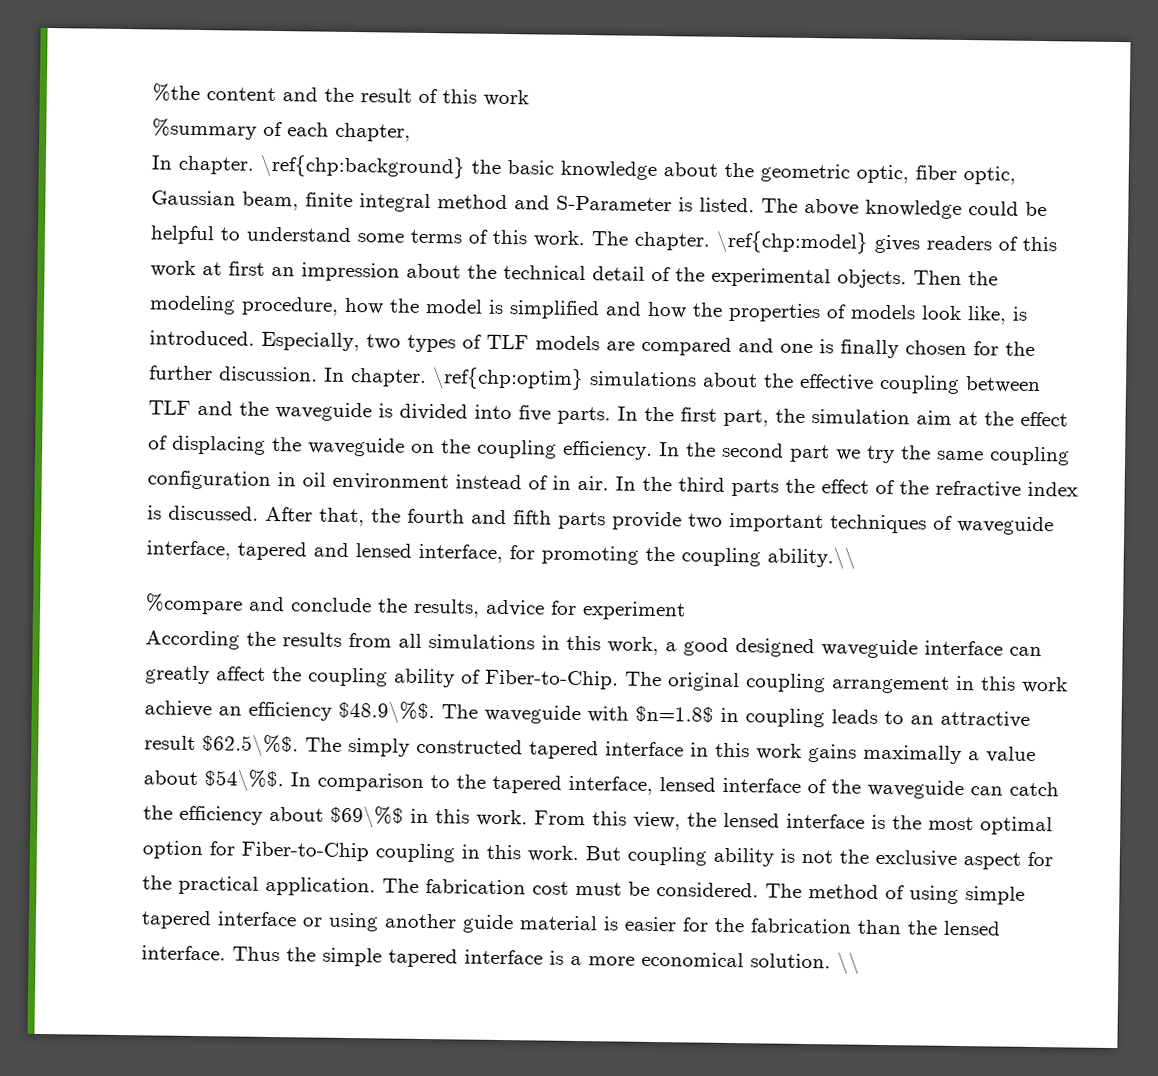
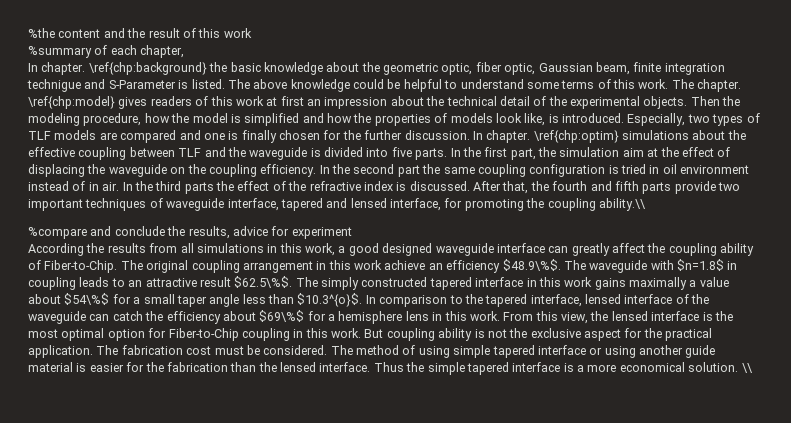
- \ref{chp:background} the basic knowledge about the geometric optic, fiber optic, Gaussian beam, finite integral method and S-Parameter is listed.
+ \ref{chp:background} the basic knowledge about the geometric optic, fiber optic, Gaussian beam, finite integration technigue and S-Parameter is listed.
- In the second part we try the same coupling configuration in oil environment instead of in air.
+ In the second part the same coupling configuration is tried in oil environment instead of in air.
- The original coupling arrangement in this work achieve an efficiency $48.9\%$. The waveguide with $n=1.8$ in coupling leads to an attractive result $62.5\%$. The simply constructed tapered interface in this work gains maximally a value about $54\%$. In comparison to the tapered interface, lensed interface of the waveguide can catch the efficiency about $69\%$ in this work.
+ The original coupling arrangement in this work achieve an efficiency $48.9\%$. The waveguide with $n=1.8$ in coupling leads to an attractive result $62.5\%$. The simply constructed tapered interface in this work gains maximally a value about $54\%$ for a small taper angle less than $10.3^{o}$. In comparison to the tapered interface, lensed interface of the waveguide can catch the efficiency about $69\%$ for a hemisphere lens in this work.

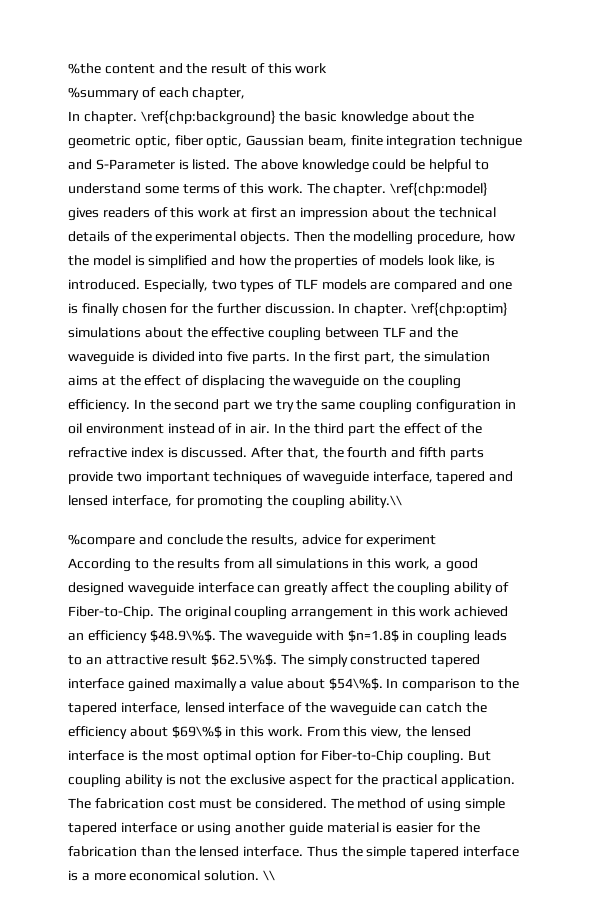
- \ref{chp:model} gives readers of this work at first an impression about the technical detail of the experimental objects.
+ \ref{chp:model} gives readers of this work at first an impression about the technical details of the experimental objects.
- Then the modeling procedure, how the model is simplified and how the properties of models look like, is introduced.
+ Then the modelling procedure, how the model is simplified and how the properties of models look like, is introduced.
- In the first part, the simulation aim at the effect of displacing the waveguide on the coupling efficiency.
+ In the first part, the simulation aims at the effect of displacing the waveguide on the coupling efficiency.
- In the second part the same coupling configuration is tried in oil environment instead of in air.
+ In the second part we try the same coupling configuration in oil environment instead of in air.
- In the third parts the effect of the refractive index is discussed.
+ In the third part the effect of the refractive index is discussed.
- According the results from all simulations in this work, a good designed waveguide interface can greatly affect the coupling ability of Fiber-to-Chip.
+ According to the results from all simulations in this work, a good designed waveguide interface can greatly affect the coupling ability of Fiber-to-Chip.
- The original coupling arrangement in this work achieve an efficiency $48.9\%$. The waveguide with $n=1.8$ in coupling leads to an attractive result $62.5\%$. The simply constructed tapered interface in this work gains maximally a value about $54\%$ for a small taper angle less than $10.3^{o}$. In comparison to the tapered interface, lensed interface of the waveguide can catch the efficiency about $69\%$ for a hemisphere lens in this work.
+ The original coupling arrangement in this work achieved an efficiency $48.9\%$. The waveguide with $n=1.8$ in coupling leads to an attractive result $62.5\%$. The simply constructed tapered interface gained maximally a value about $54\%$. In comparison to the tapered interface, lensed interface of the waveguide can catch the efficiency about $69\%$ in this work.
- From this view, the lensed interface is the most optimal option for Fiber-to-Chip coupling in this work.
+ From this view, the lensed interface is the most optimal option for Fiber-to-Chip coupling.

